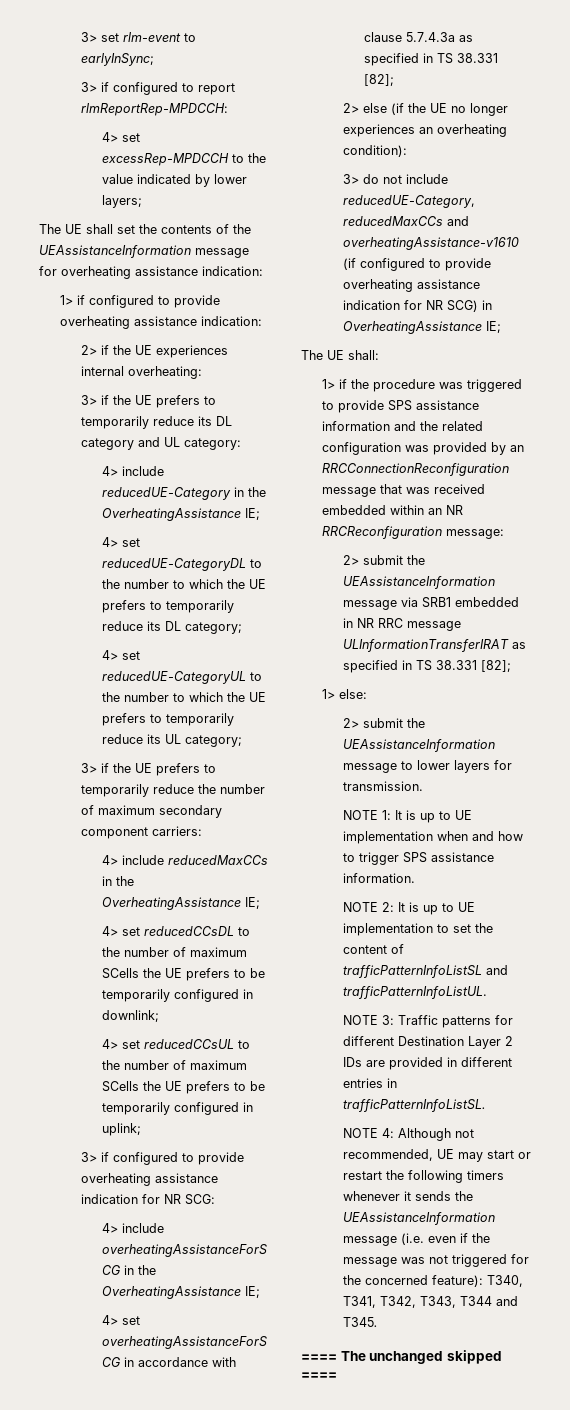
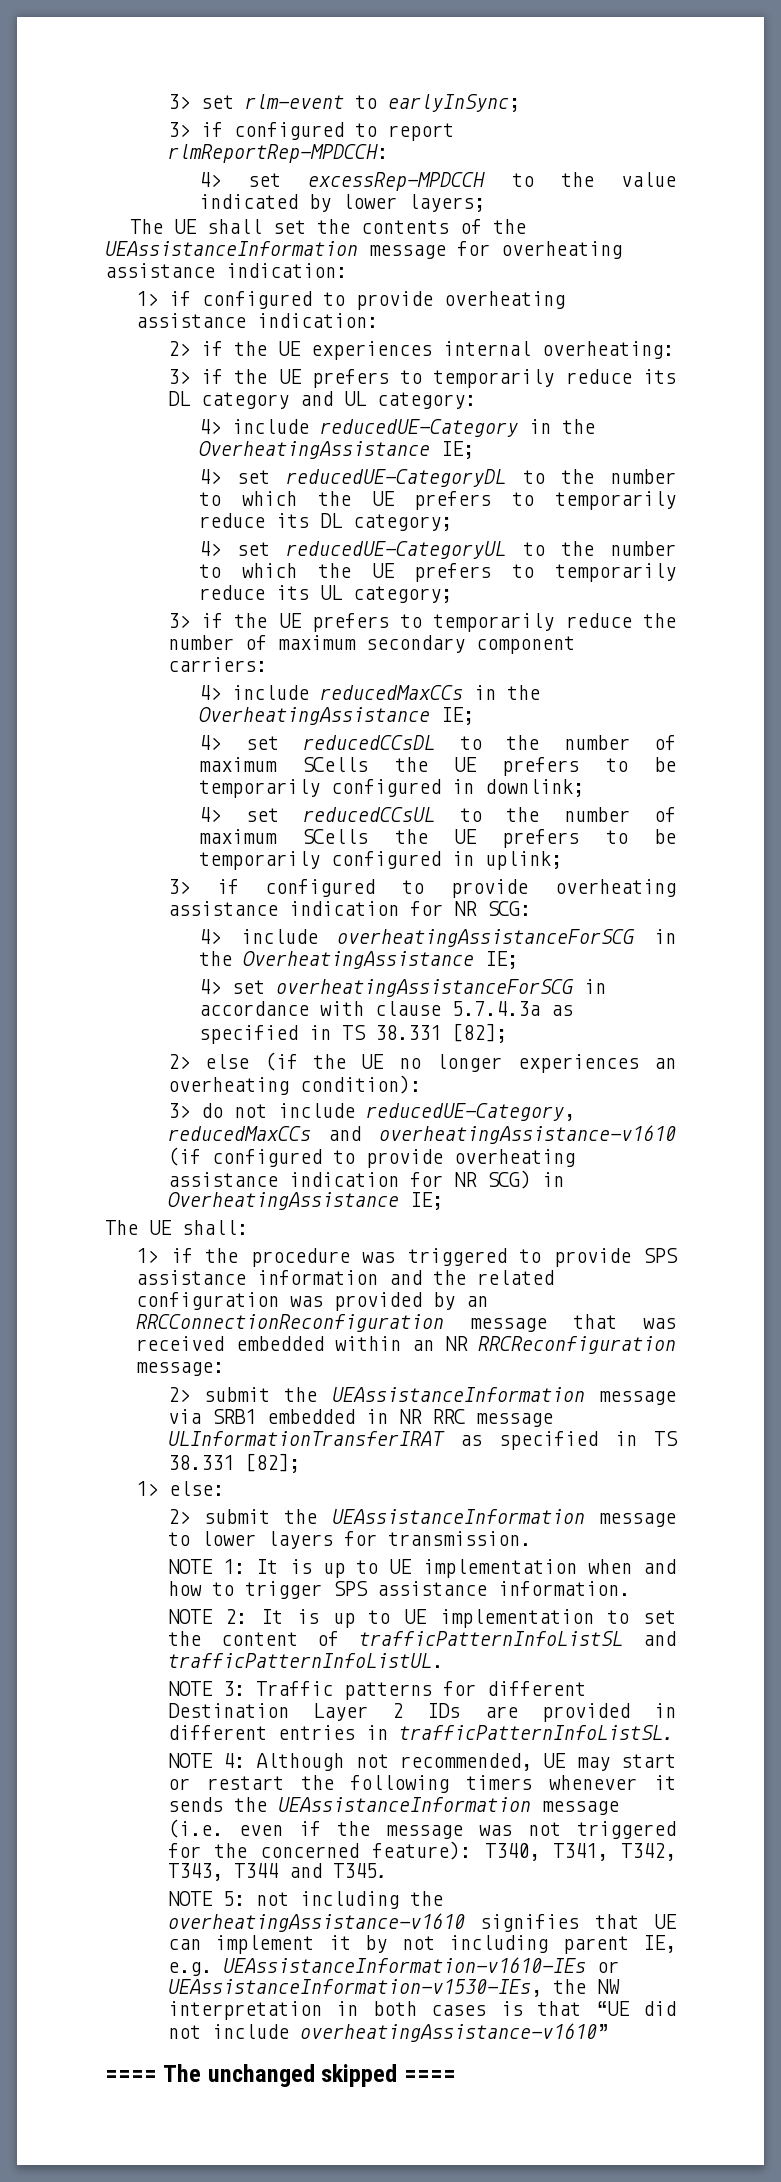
+ NOTE 5: not including the overheatingAssistance-v1610 signifies that UE can implement it by not including parent IE, e.g. UEAssistanceInformation-v1610-IEs or UEAssistanceInformation-v1530-IEs, the NW interpretation in both cases is that “UE did not include overheatingAssistance-v1610”

